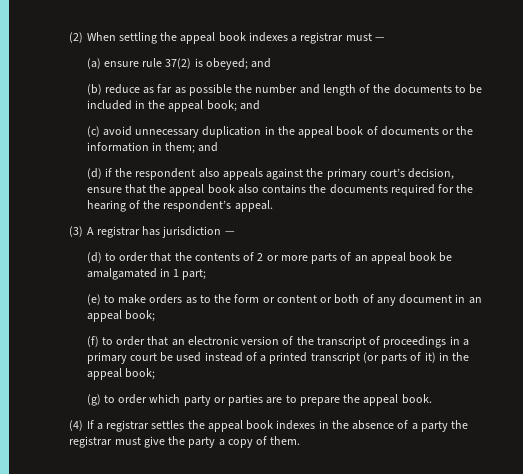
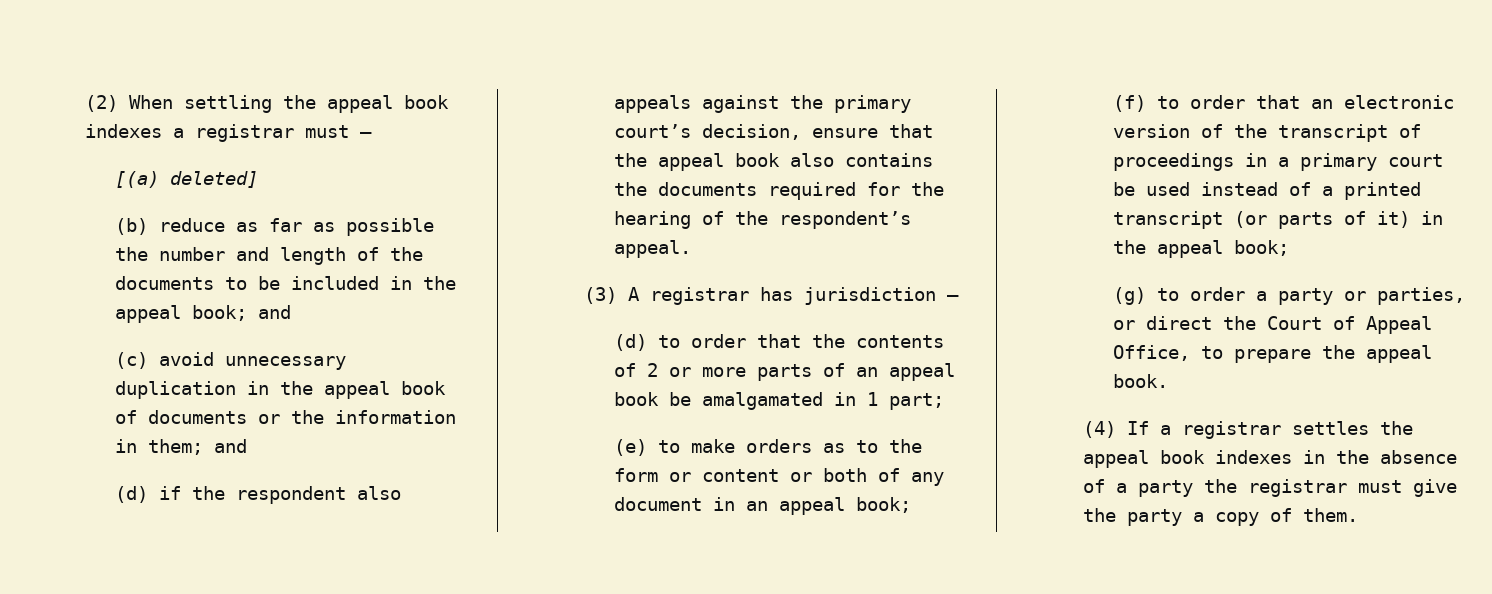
- (a) ensure rule 37(2) is obeyed; and
+ [(a) deleted]
- (g) to order which party or parties are to prepare the appeal book.
+ (g) to order a party or parties, or direct the Court of Appeal Office, to prepare the appeal book.

